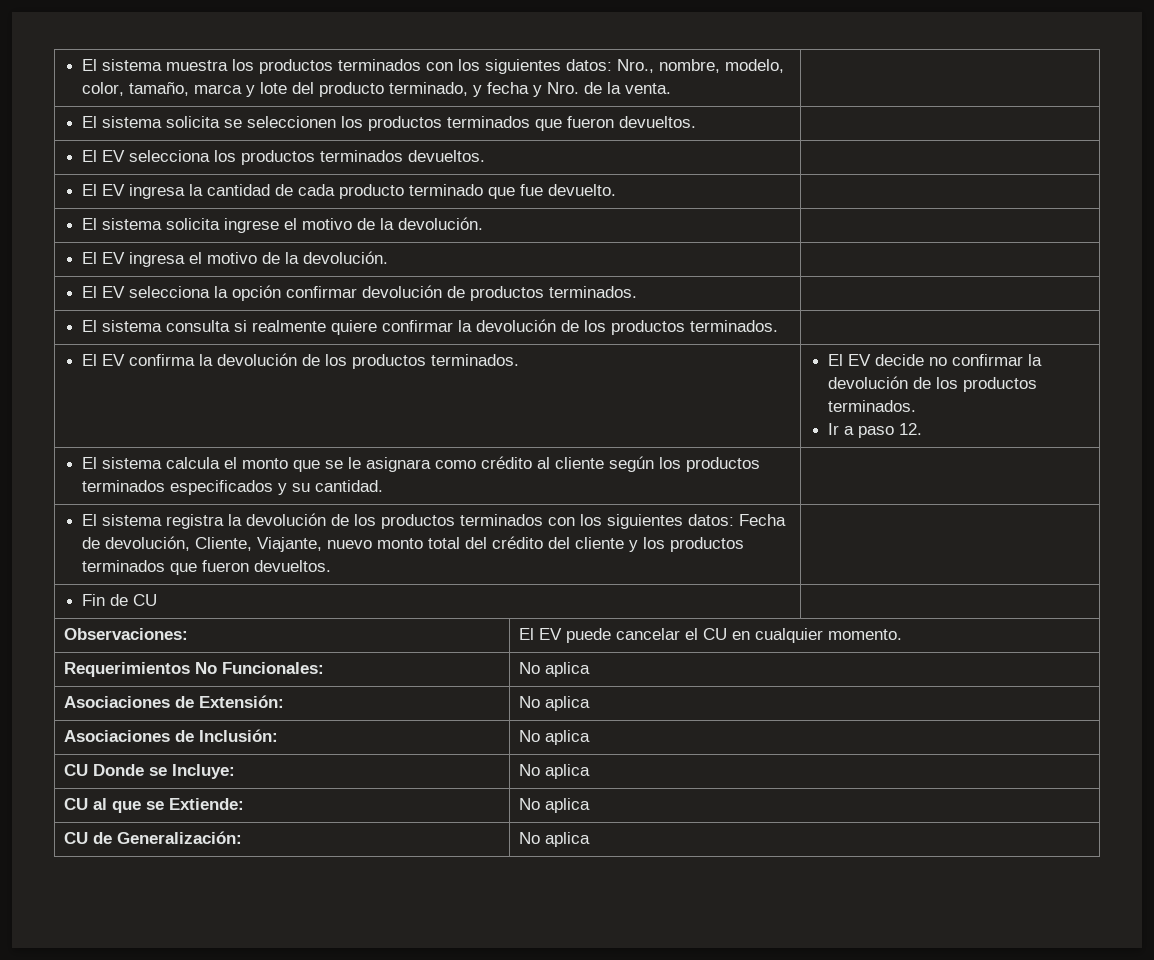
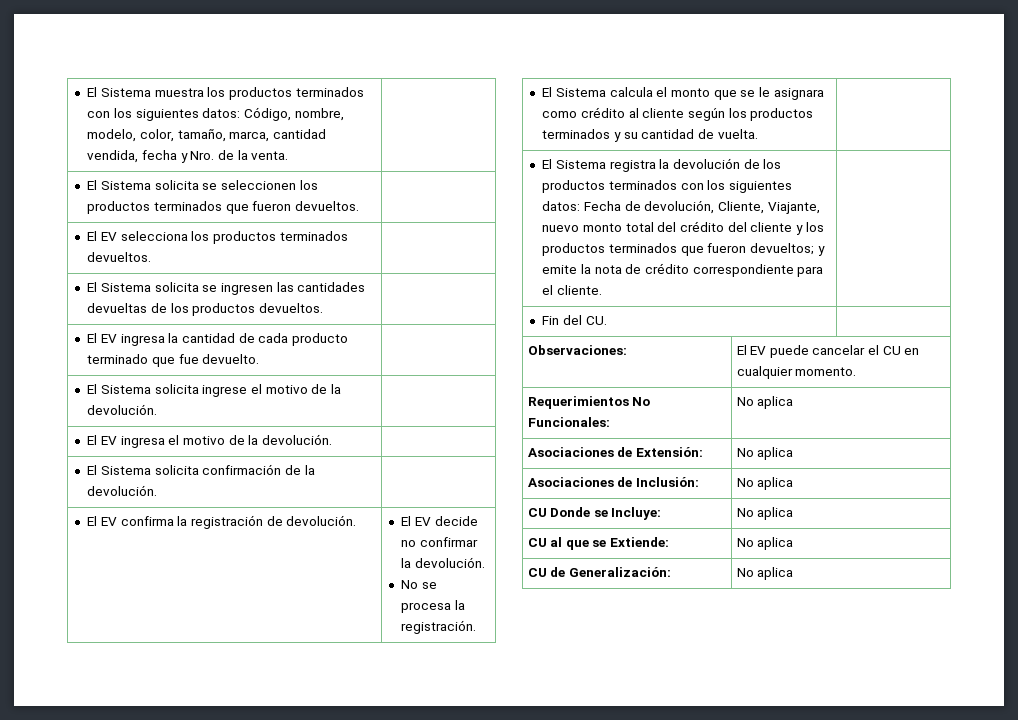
- El sistema muestra los productos terminados con los siguientes datos: Nro., nombre, modelo, color, tamaño, marca y lote del producto terminado, y fecha y Nro. de la venta. |
+ El Sistema muestra los productos terminados con los siguientes datos: Código, nombre, modelo, color, tamaño, marca, cantidad vendida, fecha y Nro. de la venta. |
- El sistema solicita se seleccionen los productos terminados que fueron devueltos. |
+ El Sistema solicita se seleccionen los productos terminados que fueron devueltos. |
+ El Sistema solicita se ingresen las cantidades devueltas de los productos devueltos. |
- El sistema solicita ingrese el motivo de la devolución. |
+ El Sistema solicita ingrese el motivo de la devolución. |
- El EV selecciona la opción confirmar devolución de productos terminados. |
- El sistema consulta si realmente quiere confirmar la devolución de los productos terminados. |
+ El Sistema solicita confirmación de la devolución. |
- El EV confirma la devolución de los productos terminados. | El EV decide no confirmar la devolución de los productos terminados.
- Ir a paso 12.
- El sistema calcula el monto que se le asignara como crédito al cliente según los productos terminados especificados y su cantidad. |
- El sistema registra la devolución de los productos terminados con los siguientes datos: Fecha de devolución, Cliente, Viajante, nuevo monto total del crédito del cliente y los productos terminados que fueron devueltos. |
+ El EV confirma la registración de devolución. | El EV decide no confirmar la devolución.
+ No se procesa la registración.
+ El Sistema calcula el monto que se le asignara como crédito al cliente según los productos terminados y su cantidad de vuelta. |
+ El Sistema registra la devolución de los productos terminados con los siguientes datos: Fecha de devolución, Cliente, Viajante, nuevo monto total del crédito del cliente y los productos terminados que fueron devueltos; y emite la nota de crédito correspondiente para el cliente.
- Fin de CU |
+ Fin del CU. |

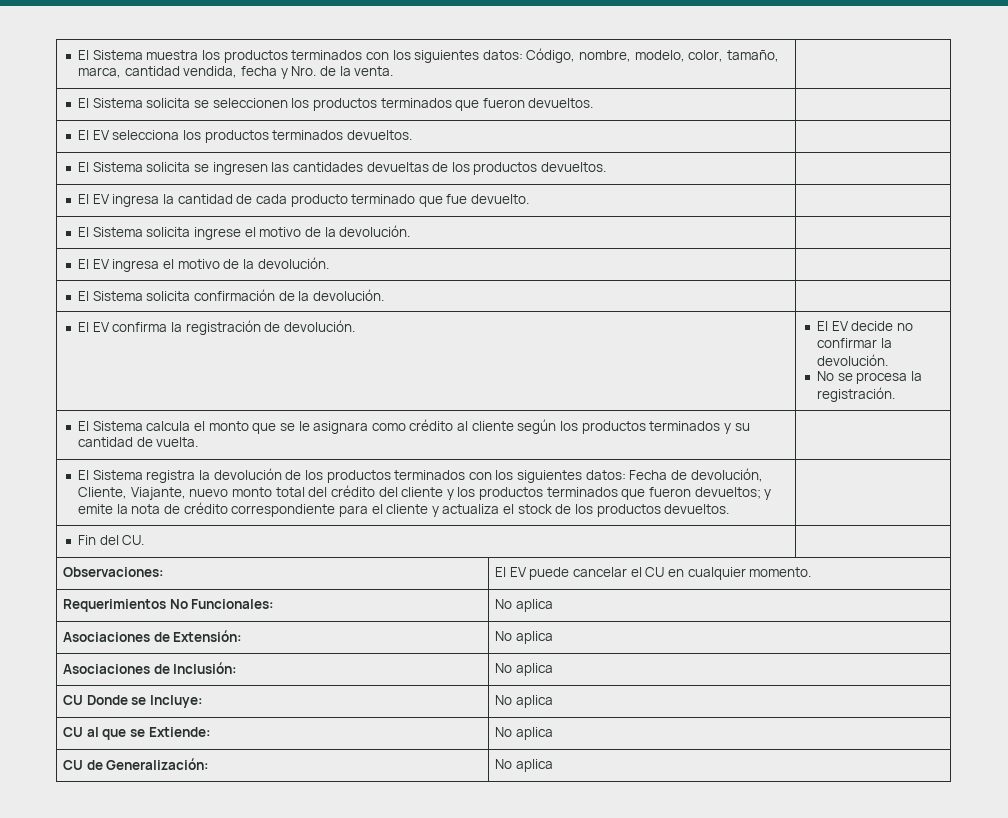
- El Sistema registra la devolución de los productos terminados con los siguientes datos: Fecha de devolución, Cliente, Viajante, nuevo monto total del crédito del cliente y los productos terminados que fueron devueltos; y emite la nota de crédito correspondiente para el cliente.
+ El Sistema registra la devolución de los productos terminados con los siguientes datos: Fecha de devolución, Cliente, Viajante, nuevo monto total del crédito del cliente y los productos terminados que fueron devueltos; y emite la nota de crédito correspondiente para el cliente y actualiza el stock de los productos devueltos.

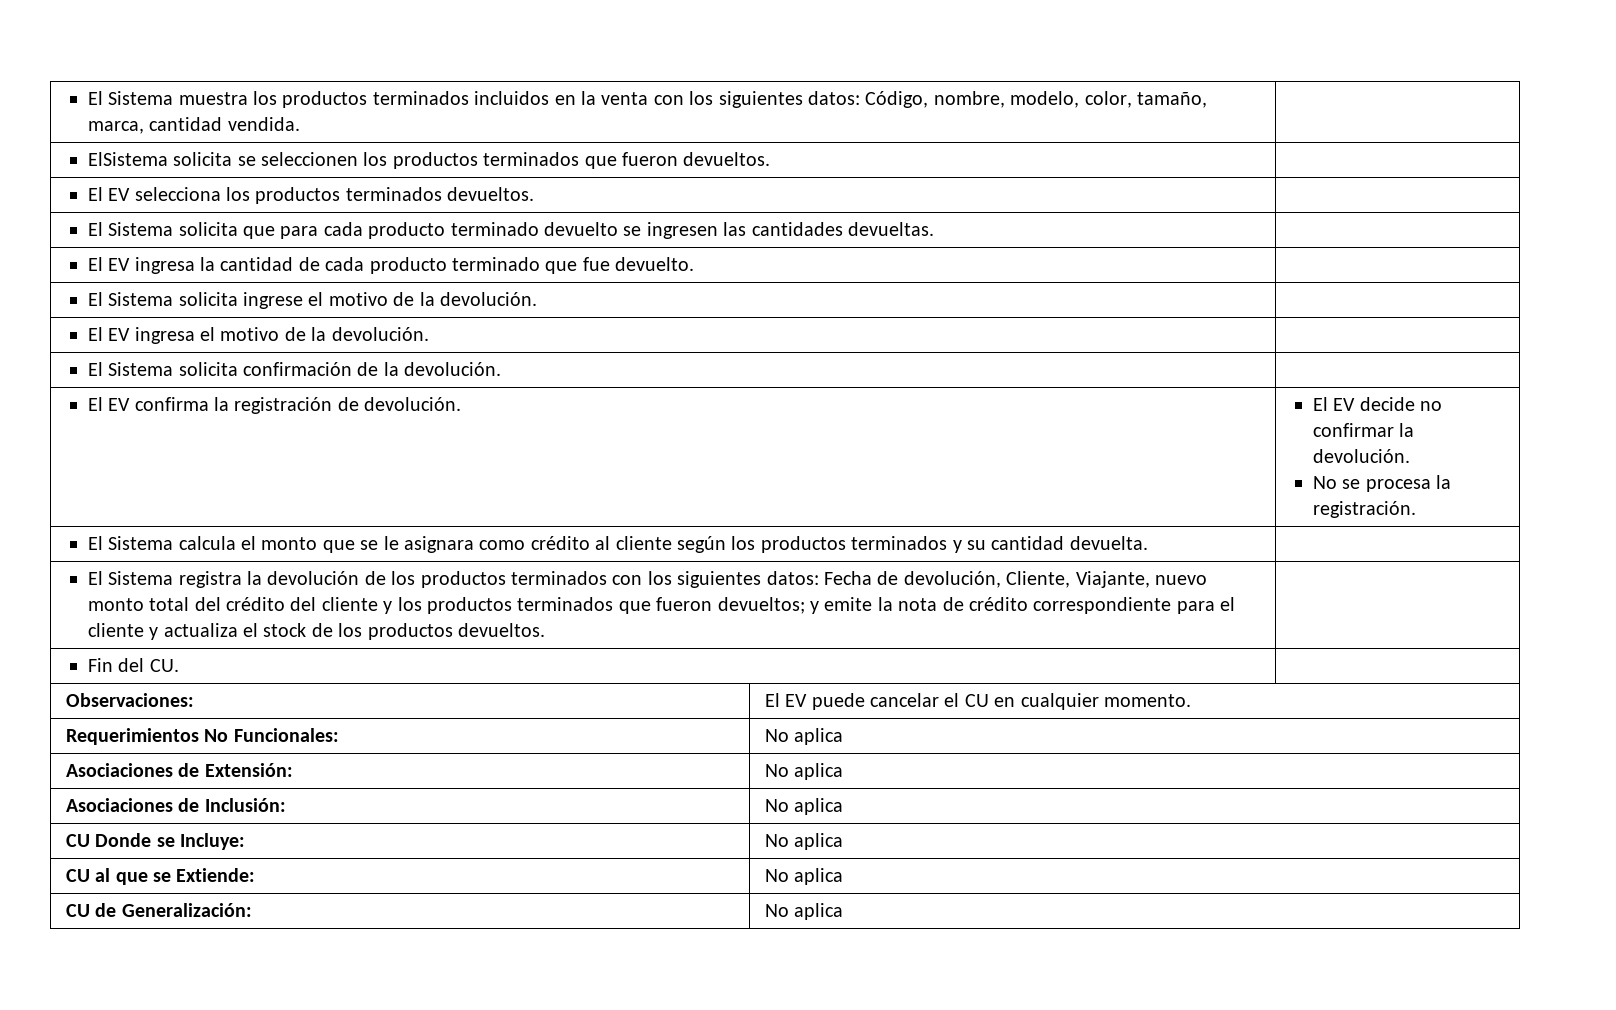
- El Sistema muestra los productos terminados con los siguientes datos: Código, nombre, modelo, color, tamaño, marca, cantidad vendida, fecha y Nro. de la venta. |
- El Sistema solicita se seleccionen los productos terminados que fueron devueltos. |
+ El Sistema muestra los productos terminados incluidos en la venta con los siguientes datos: Código, nombre, modelo, color, tamaño, marca, cantidad vendida. |
+ ElSistema solicita se seleccionen los productos terminados que fueron devueltos. |
- El Sistema solicita se ingresen las cantidades devueltas de los productos devueltos. |
+ El Sistema solicita que para cada producto terminado devuelto se ingresen las cantidades devueltas. |
- El Sistema calcula el monto que se le asignara como crédito al cliente según los productos terminados y su cantidad de vuelta. |
+ El Sistema calcula el monto que se le asignara como crédito al cliente según los productos terminados y su cantidad devuelta. |

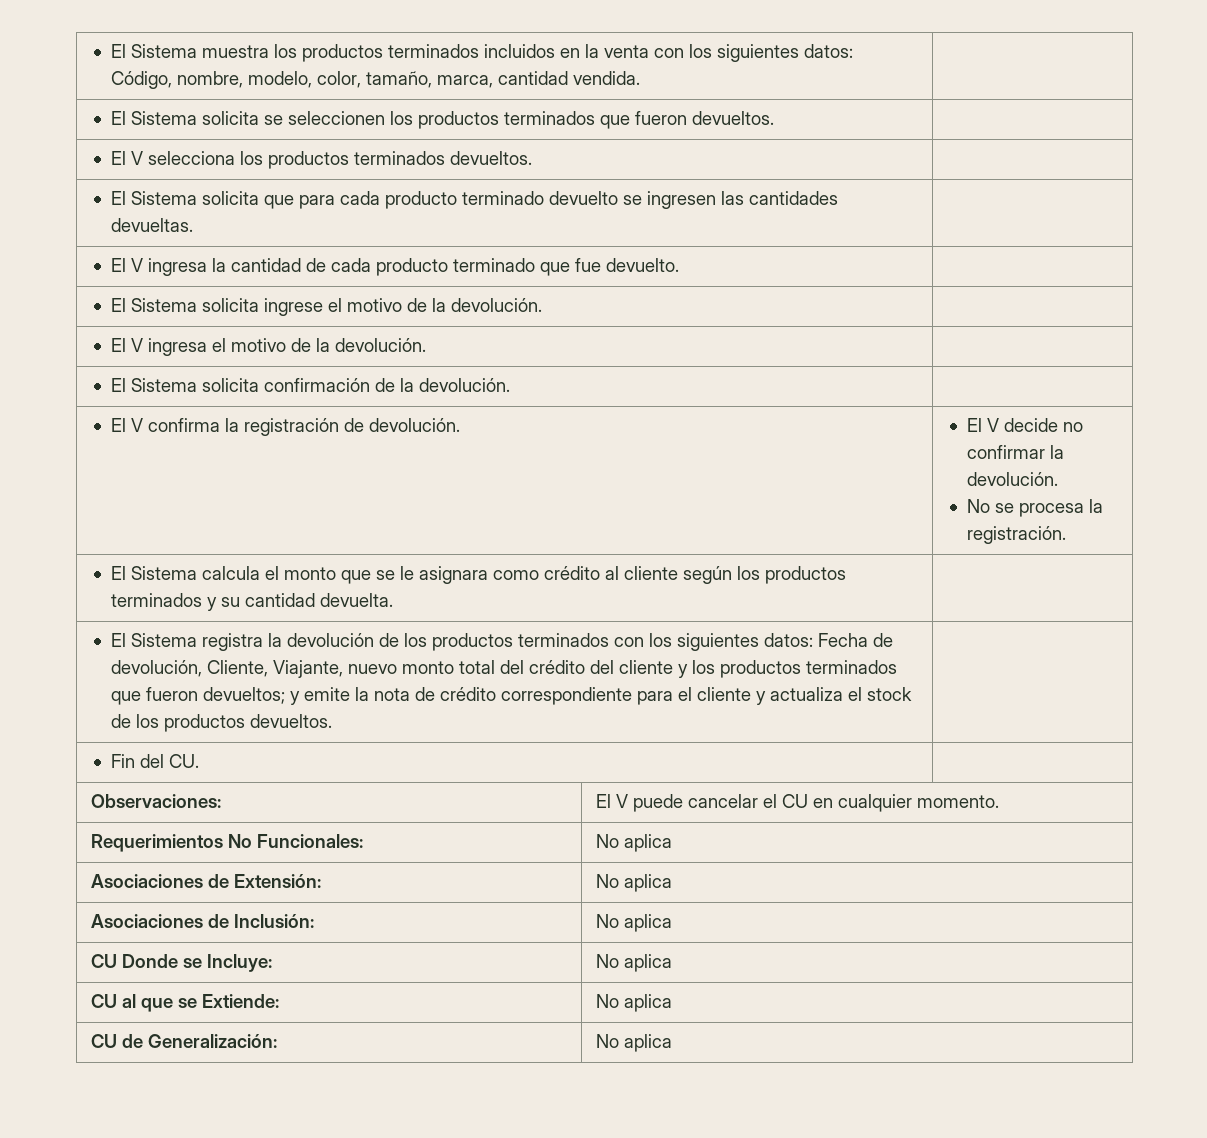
- ElSistema solicita se seleccionen los productos terminados que fueron devueltos. |
+ El Sistema solicita se seleccionen los productos terminados que fueron devueltos. |
- El EV selecciona los productos terminados devueltos. |
+ El V selecciona los productos terminados devueltos. |
- El EV ingresa la cantidad de cada producto terminado que fue devuelto. |
+ El V ingresa la cantidad de cada producto terminado que fue devuelto. |
- El EV ingresa el motivo de la devolución. |
+ El V ingresa el motivo de la devolución. |
- El EV confirma la registración de devolución. | El EV decide no confirmar la devolución.
+ El V confirma la registración de devolución. | El V decide no confirmar la devolución.
- Observaciones: | El EV puede cancelar el CU en cualquier momento.
+ Observaciones: | El V puede cancelar el CU en cualquier momento.

